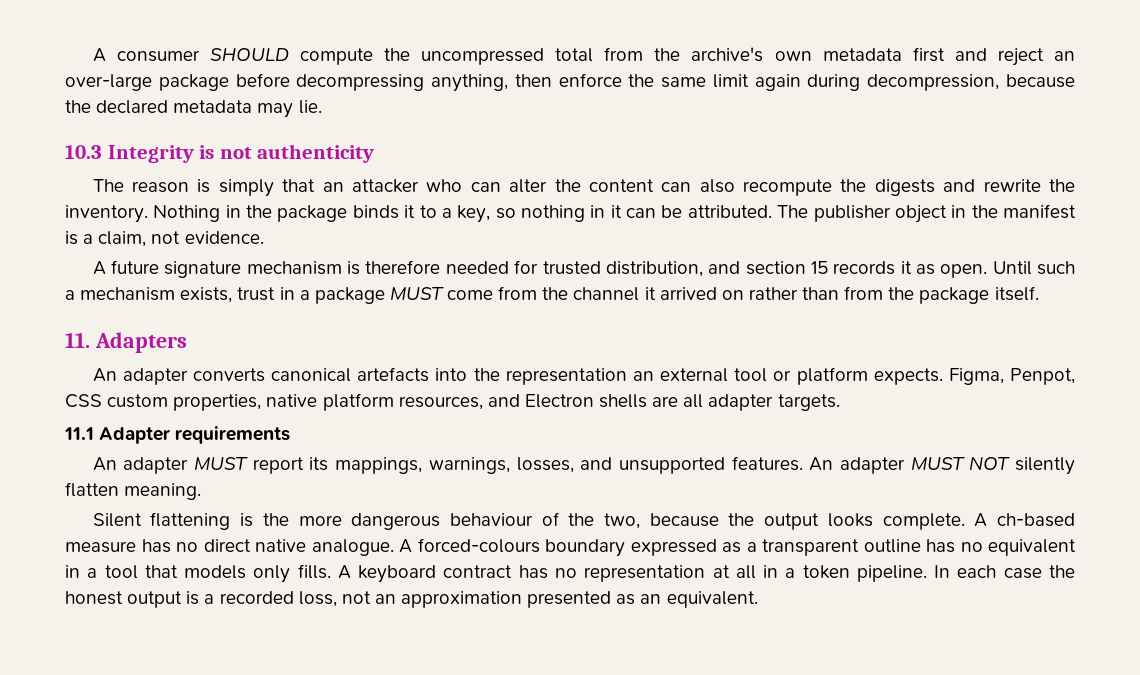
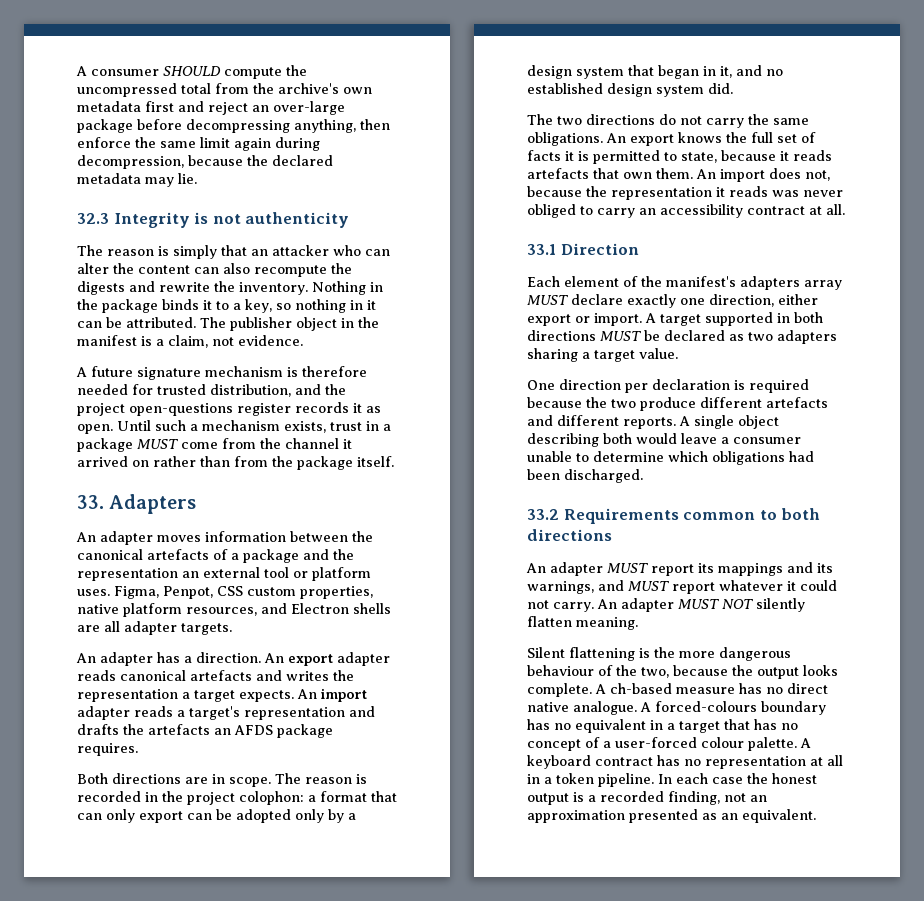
- 10.3 Integrity is not authenticity
+ 32.3 Integrity is not authenticity
- A future signature mechanism is therefore needed for trusted distribution, and section 15 records it as open.
+ A future signature mechanism is therefore needed for trusted distribution, and the project open-questions register records it as open.
- 11. Adapters
+ 33. Adapters
- An adapter converts canonical artefacts into the representation an external tool or platform expects.
+ An adapter moves information between the canonical artefacts of a package and the representation an external tool or platform uses.
- 11.1 Adapter requirements
+ An adapter has a direction. An export adapter reads canonical artefacts and writes the representation a target expects. An import adapter reads a target's representation and drafts the artefacts an AFDS package requires.
+ Both directions are in scope. The reason is recorded in the project colophon: a format that can only export can be adopted only by a design system that began in it, and no established design system did.
+ The two directions do not carry the same obligations. An export knows the full set of facts it is permitted to state, because it reads artefacts that own them. An import does not, because the representation it reads was never obliged to carry an accessibility contract at all.
+ 33.1 Direction
+ Each element of the manifest's adapters array MUST declare exactly one direction, either export or import. A target supported in both directions MUST be declared as two adapters sharing a target value.
+ One direction per declaration is required because the two produce different artefacts and different reports. A single object describing both would leave a consumer unable to determine which obligations had been discharged.
+ 33.2 Requirements common to both directions
- An adapter MUST report its mappings, warnings, losses, and unsupported features.
+ An adapter MUST report its mappings and its warnings, and MUST report whatever it could not carry.
- A forced-colours boundary expressed as a transparent outline has no equivalent in a tool that models only fills.
+ A forced-colours boundary has no equivalent in a target that has no concept of a user-forced colour palette.
- In each case the honest output is a recorded loss, not an approximation presented as an equivalent.
+ In each case the honest output is a recorded finding, not an approximation presented as an equivalent.

